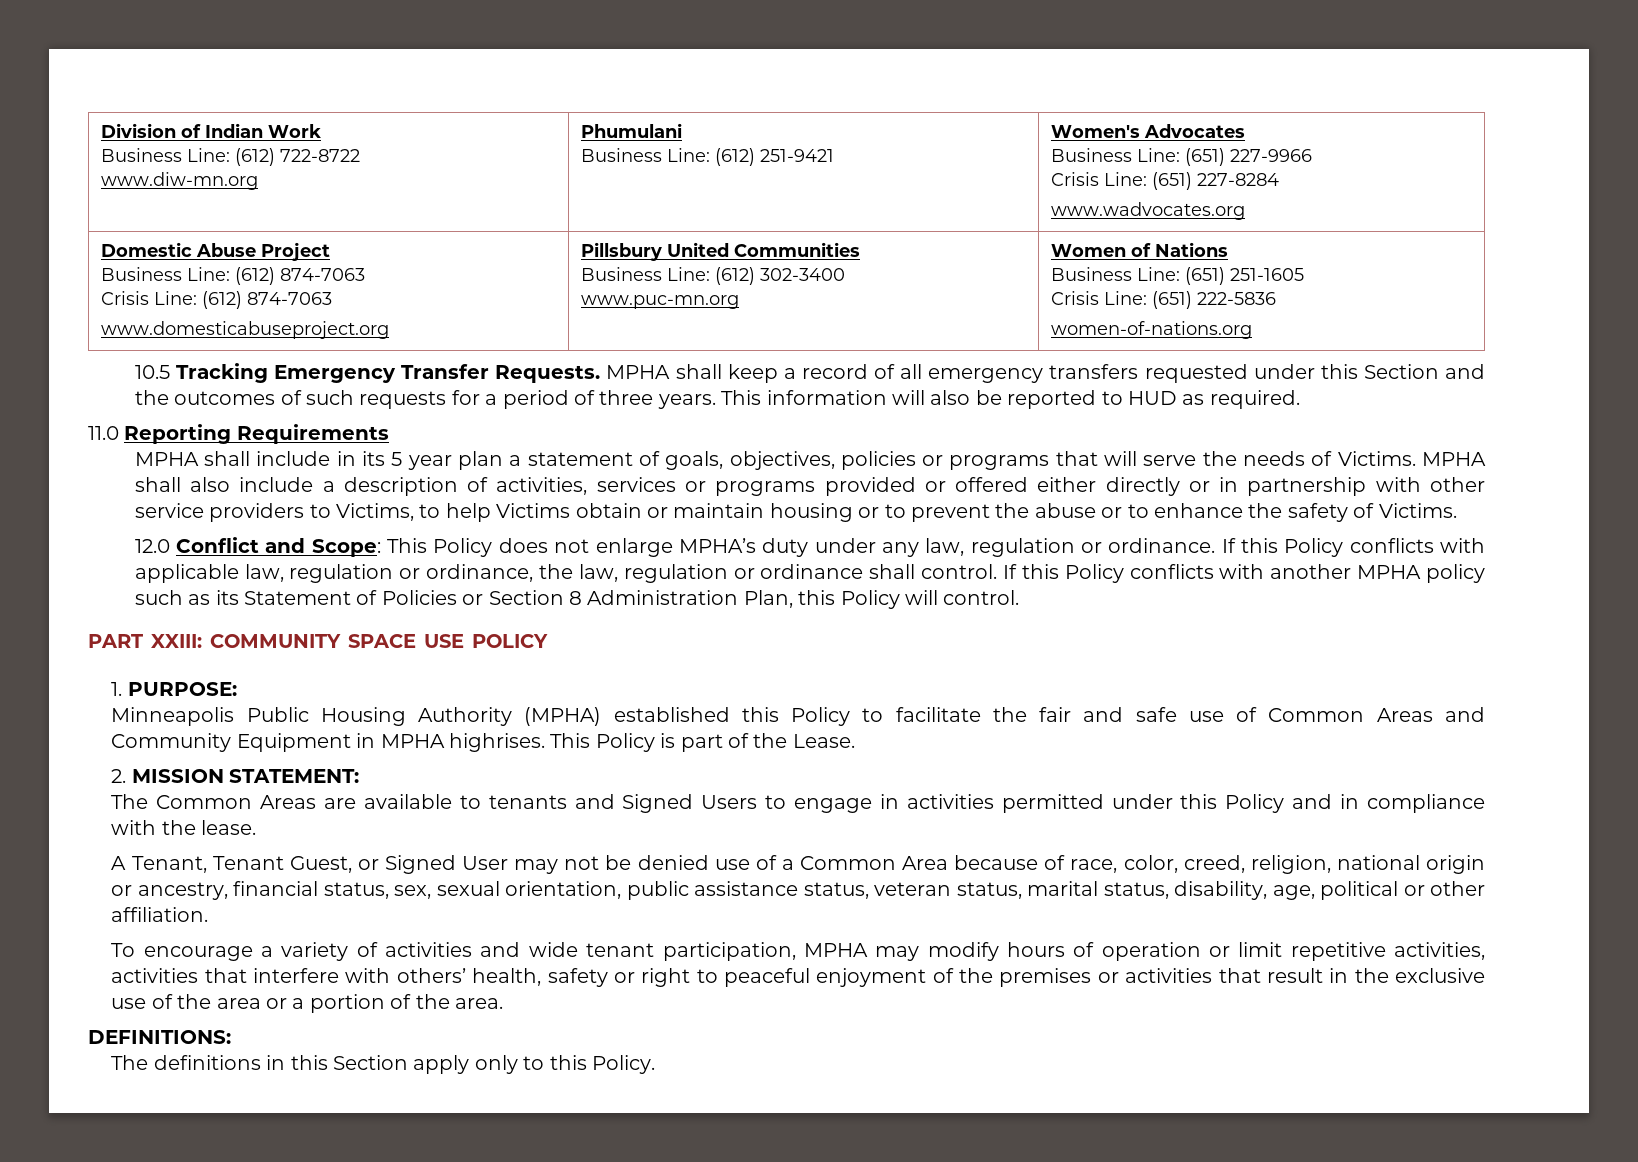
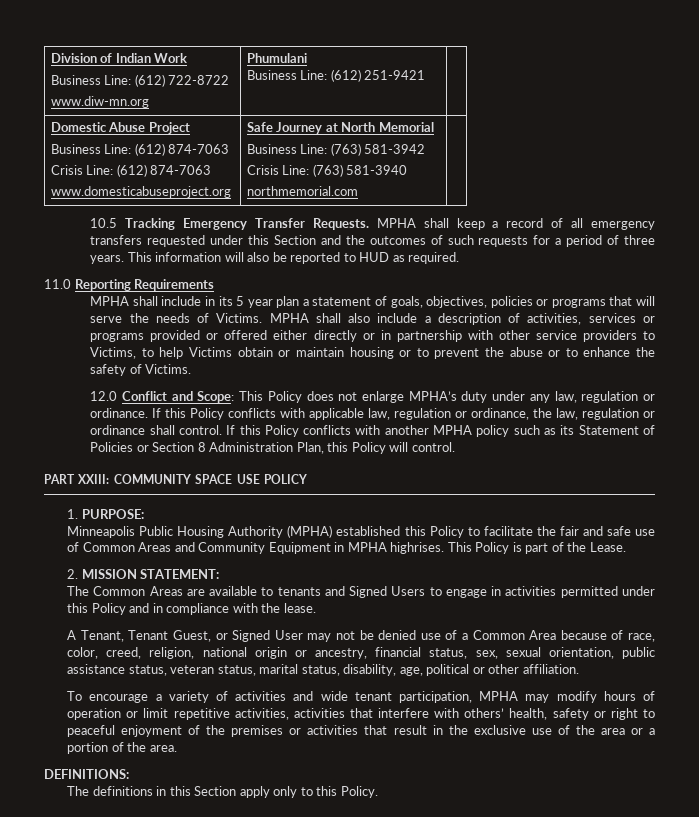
  Division of Indian Work
  Business Line: (612) 722-8722
  www.diw-mn.org | Phumulani
- Business Line: (612) 251-9421 | Women's Advocates
- Business Line: (651) 227-9966
- Crisis Line: (651) 227-8284
- www.wadvocates.org
+ Business Line: (612) 251-9421 |
  Domestic Abuse Project
  Business Line: (612) 874-7063
  Crisis Line: (612) 874-7063
- www.domesticabuseproject.org | Pillsbury United Communities
- Business Line: (612) 302-3400
- www.puc-mn.org | Women of Nations
- Business Line: (651) 251-1605
- Crisis Line: (651) 222-5836
- women-of-nations.org
+ www.domesticabuseproject.org | Safe Journey at North Memorial
+ Business Line: (763) 581-3942
+ Crisis Line: (763) 581-3940
+ northmemorial.com |

